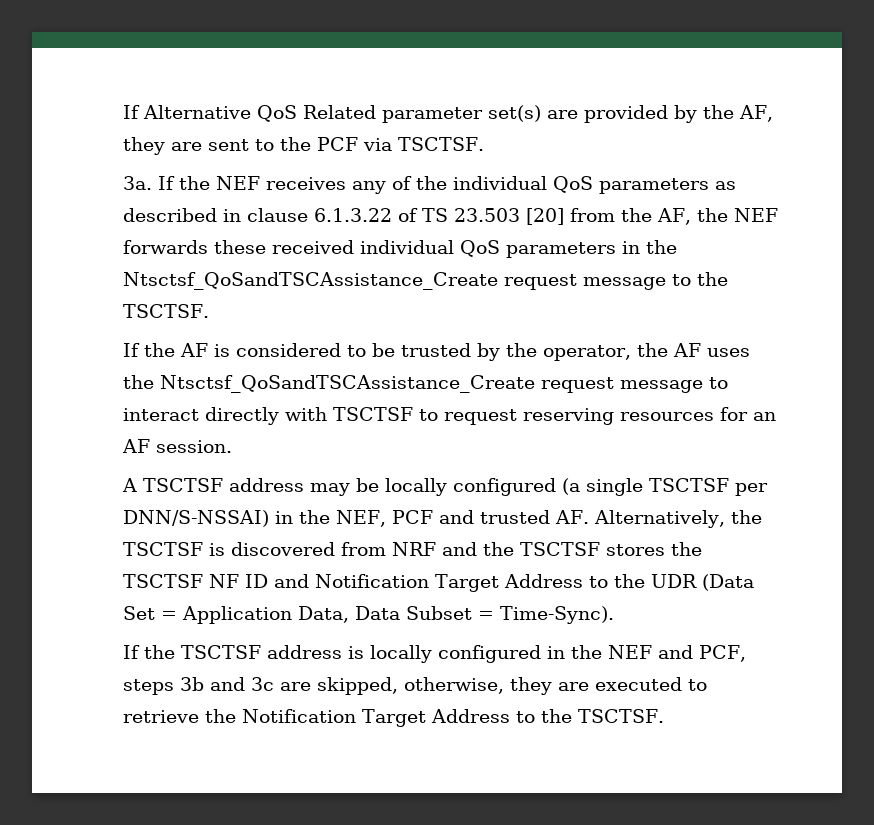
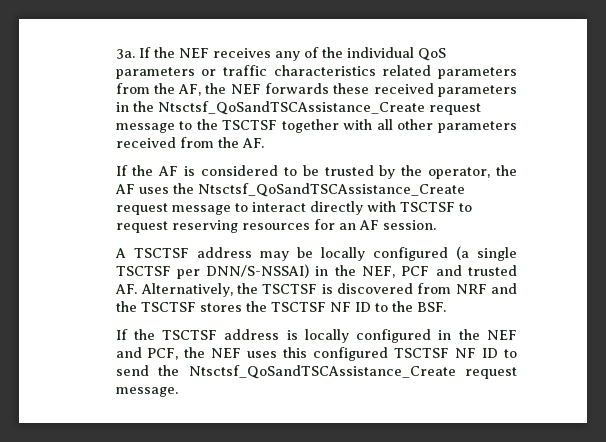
- If Alternative QoS Related parameter set(s) are provided by the AF, they are sent to the PCF via TSCTSF.
- If the NEF receives any of the individual QoS parameters as described in clause 6.1.3.22 of TS 23.503 [20] from the AF, the NEF forwards these received individual QoS parameters in the Ntsctsf_QoSandTSCAssistance_Create request message to the TSCTSF.
+ If the NEF receives any of the individual QoS parameters or traffic characteristics related parameters from the AF, the NEF forwards these received parameters in the Ntsctsf_QoSandTSCAssistance_Create request message to the TSCTSF together with all other parameters received from the AF.
- A TSCTSF address may be locally configured (a single TSCTSF per DNN/S-NSSAI) in the NEF, PCF and trusted AF. Alternatively, the TSCTSF is discovered from NRF and the TSCTSF stores the TSCTSF NF ID and Notification Target Address to the UDR (Data Set = Application Data, Data Subset = Time-Sync).
+ A TSCTSF address may be locally configured (a single TSCTSF per DNN/S-NSSAI) in the NEF, PCF and trusted AF. Alternatively, the TSCTSF is discovered from NRF and the TSCTSF stores the TSCTSF NF ID to the BSF.
- If the TSCTSF address is locally configured in the NEF and PCF, steps 3b and 3c are skipped, otherwise, they are executed to retrieve the Notification Target Address to the TSCTSF.
+ If the TSCTSF address is locally configured in the NEF and PCF, the NEF uses this configured TSCTSF NF ID to send the Ntsctsf_QoSandTSCAssistance_Create request message.

